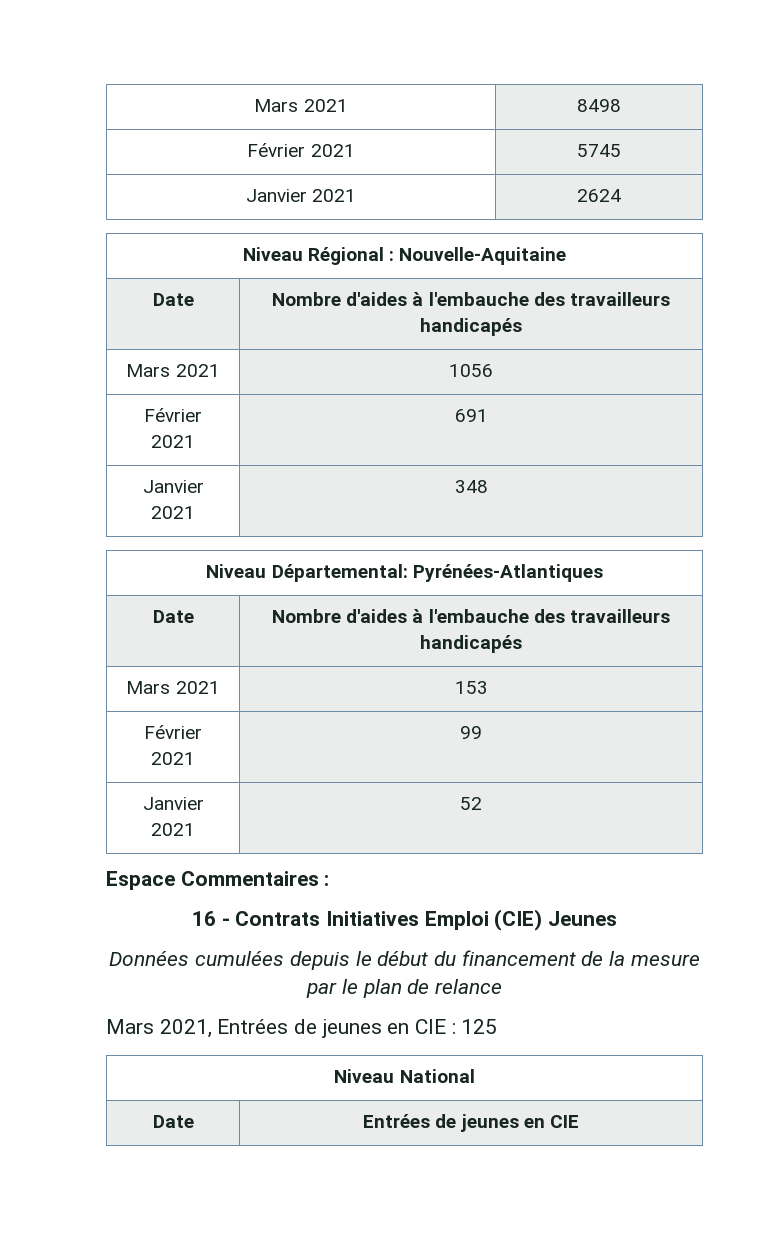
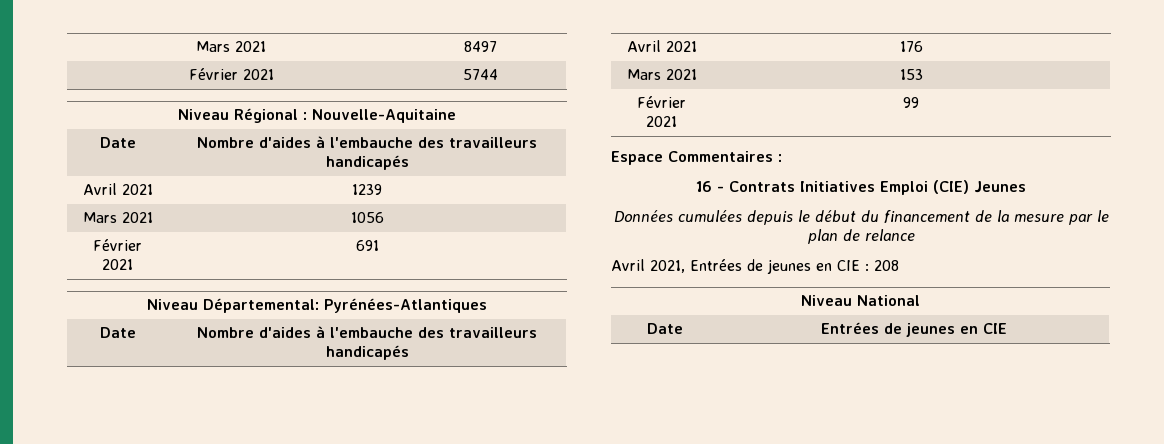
- Mars 2021 | 8498
- Février 2021 | 5745
- Janvier 2021 | 2624
+ Mars 2021 | 8497
+ Février 2021 | 5744
+ Avril 2021 | 1239
- Janvier 2021 | 348
+ Avril 2021 | 176
- Janvier 2021 | 52
- Mars 2021, Entrées de jeunes en CIE : 125
+ Avril 2021, Entrées de jeunes en CIE : 208

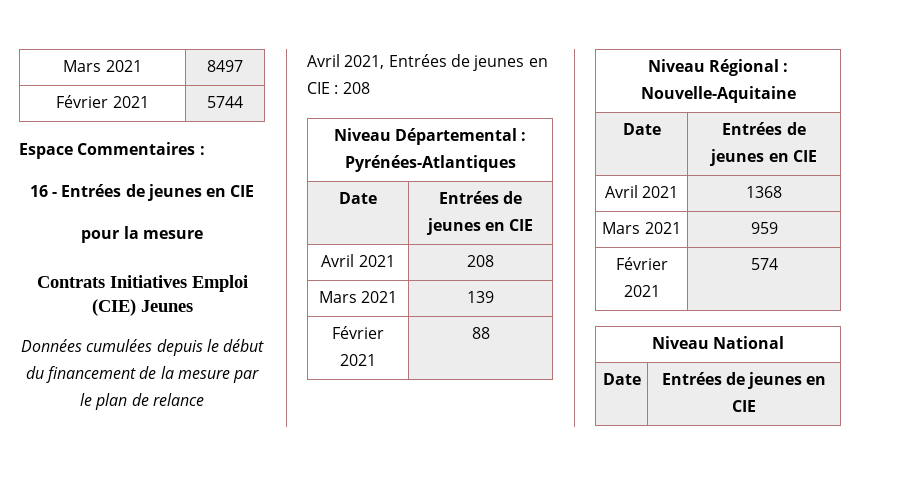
- Niveau Régional : Nouvelle-Aquitaine
- Date | Nombre d'aides à l'embauche des travailleurs handicapés
- Avril 2021 | 1239
- Mars 2021 | 1056
- Février 2021 | 691
- Niveau Départemental: Pyrénées-Atlantiques
- Date | Nombre d'aides à l'embauche des travailleurs handicapés
- Avril 2021 | 176
- Mars 2021 | 153
- Février 2021 | 99
- 16 - Contrats Initiatives Emploi (CIE) Jeunes
+ 16 - Entrées de jeunes en CIE
+ pour la mesure
+ Contrats Initiatives Emploi (CIE) Jeunes
+ Niveau Départemental : Pyrénées-Atlantiques
+ Date | Entrées de jeunes en CIE
+ Avril 2021 | 208
+ Mars 2021 | 139
+ Février 2021 | 88
+ Niveau Régional : Nouvelle-Aquitaine
+ Date | Entrées de jeunes en CIE
+ Avril 2021 | 1368
+ Mars 2021 | 959
+ Février 2021 | 574

